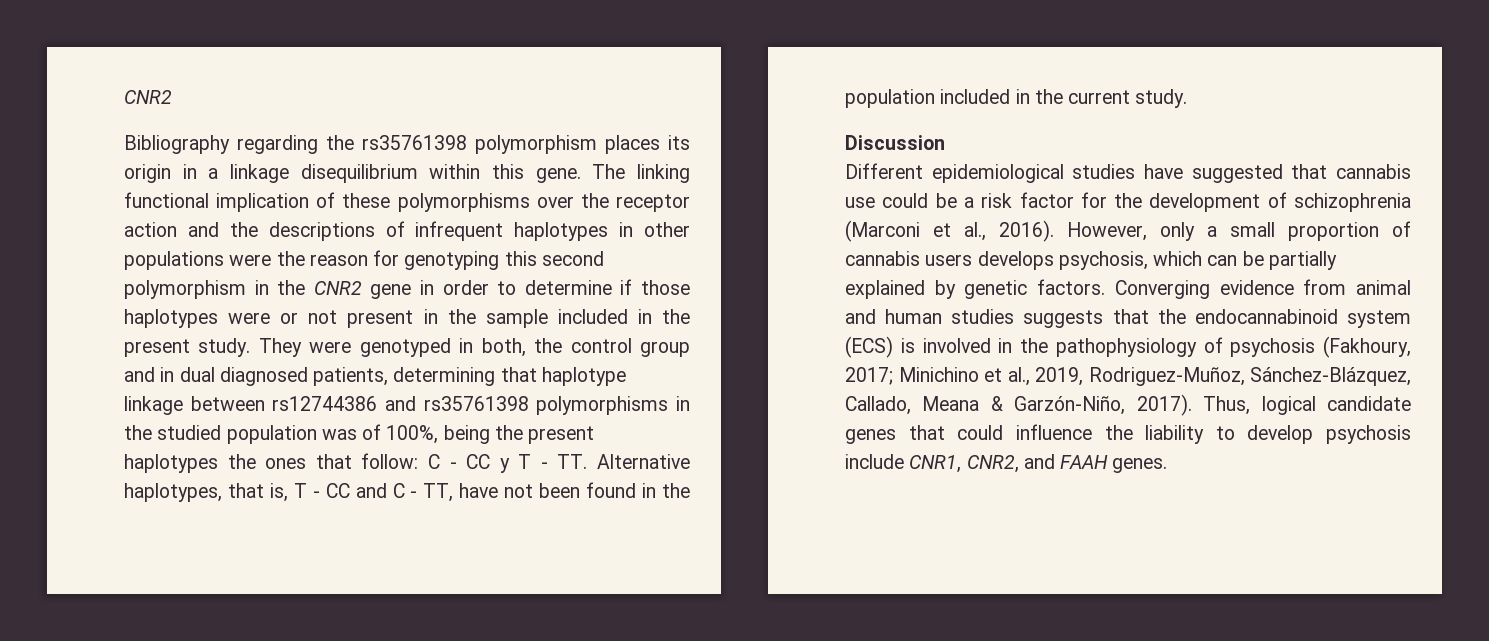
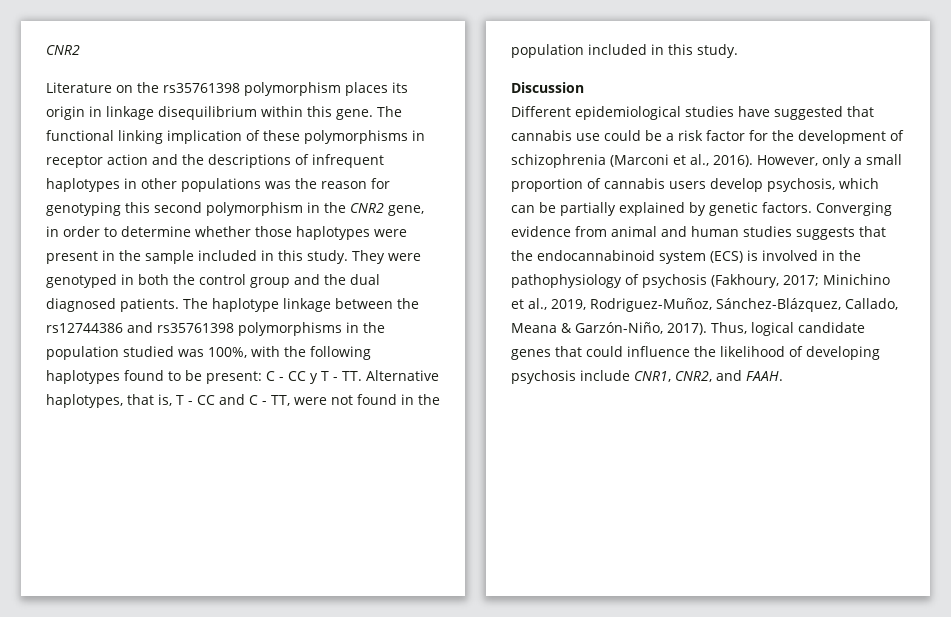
- Bibliography regarding the rs35761398 polymorphism places its origin in a linkage disequilibrium within this gene.
+ Literature on the rs35761398 polymorphism places its origin in linkage disequilibrium within this gene.
- The linking functional implication of these polymorphisms over the receptor action and the descriptions of infrequent haplotypes in other populations were the reason for genotyping this second polymorphism in the CNR2 gene in order to determine if those haplotypes were or not present in the sample included in the present study.
+ The functional linking implication of these polymorphisms in receptor action and the descriptions of infrequent haplotypes in other populations was the reason for genotyping this second polymorphism in the CNR2 gene, in order to determine whether those haplotypes were present in the sample included in this study.
- They were genotyped in both, the control group and in dual diagnosed patients, determining that haplotype linkage between rs12744386 and rs35761398 polymorphisms in the studied population was of 100%, being the present haplotypes the ones that follow: C - CC y T - TT. Alternative haplotypes, that is, T - CC and C - TT, have not been found in the population included in the current study.
+ They were genotyped in both the control group and the dual diagnosed patients. The haplotype linkage between the rs12744386 and rs35761398 polymorphisms in the population studied was 100%, with the following haplotypes found to be present: C - CC y T - TT. Alternative haplotypes, that is, T - CC and C - TT, were not found in the population included in this study.
- However, only a small proportion of cannabis users develops psychosis, which can be partially explained by genetic factors.
+ However, only a small proportion of cannabis users develop psychosis, which can be partially explained by genetic factors.
- Thus, logical candidate genes that could influence the liability to develop psychosis include CNR1, CNR2, and FAAH genes.
+ Thus, logical candidate genes that could influence the likelihood of developing psychosis include CNR1, CNR2, and FAAH.

